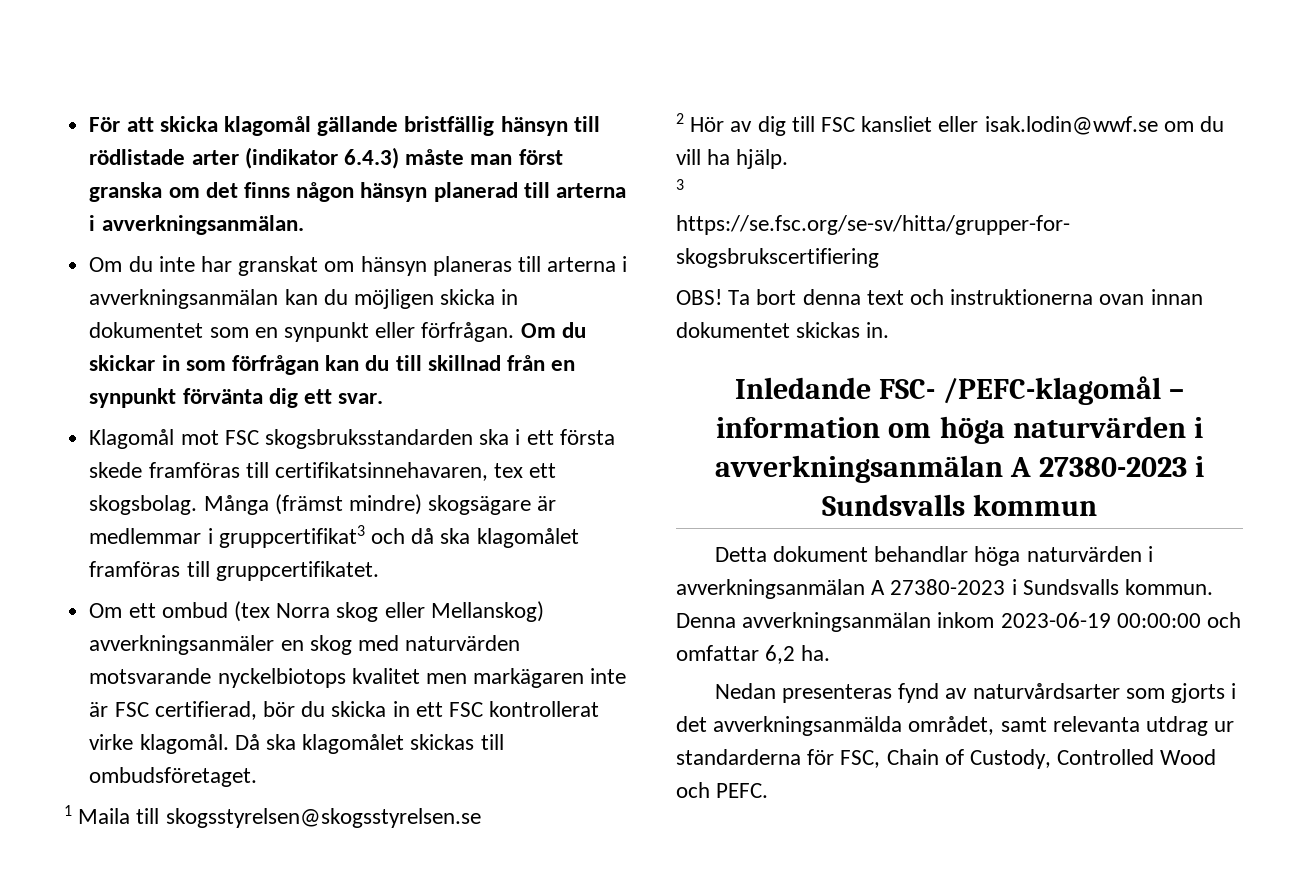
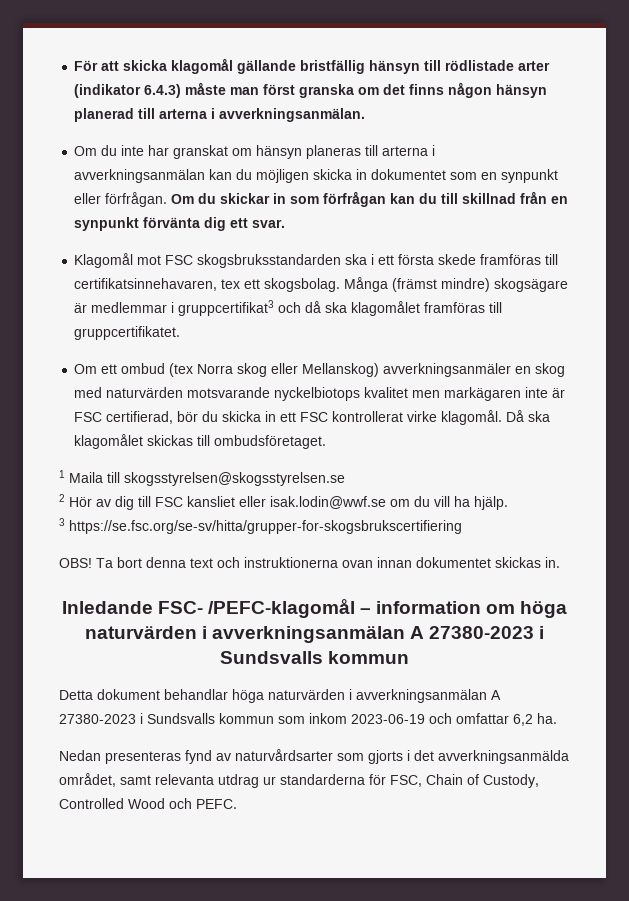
- Detta dokument behandlar höga naturvärden i avverkningsanmälan A 27380-2023 i Sundsvalls kommun. Denna avverkningsanmälan inkom 2023-06-19 00:00:00 och omfattar 6,2 ha.
+ Detta dokument behandlar höga naturvärden i avverkningsanmälan A 27380-2023 i Sundsvalls kommun som inkom 2023-06-19 och omfattar 6,2 ha.

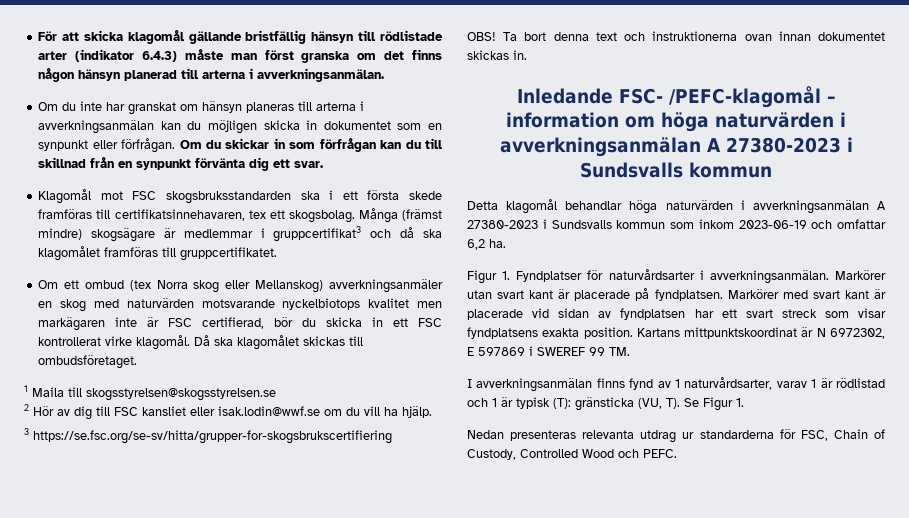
- Detta dokument behandlar höga naturvärden i avverkningsanmälan A 27380-2023 i Sundsvalls kommun som inkom 2023-06-19 och omfattar 6,2 ha.
+ Detta klagomål behandlar höga naturvärden i avverkningsanmälan A 27380-2023 i Sundsvalls kommun som inkom 2023-06-19 och omfattar 6,2 ha.
- Nedan presenteras fynd av naturvårdsarter som gjorts i det avverkningsanmälda området, samt relevanta utdrag ur standarderna för FSC, Chain of Custody, Controlled Wood och PEFC.
+ Figur 1. Fyndplatser för naturvårdsarter i avverkningsanmälan. Markörer utan svart kant är placerade på fyndplatsen. Markörer med svart kant är placerade vid sidan av fyndplatsen har ett svart streck som visar fyndplatsens exakta position. Kartans mittpunktskoordinat är N 6972302, E 597869 i SWEREF 99 TM.
+ I avverkningsanmälan finns fynd av 1 naturvårdsarter, varav 1 är rödlistad och 1 är typisk (T): gränsticka (VU, T). Se Figur 1.
+ Nedan presenteras relevanta utdrag ur standarderna för FSC, Chain of Custody, Controlled Wood och PEFC.

